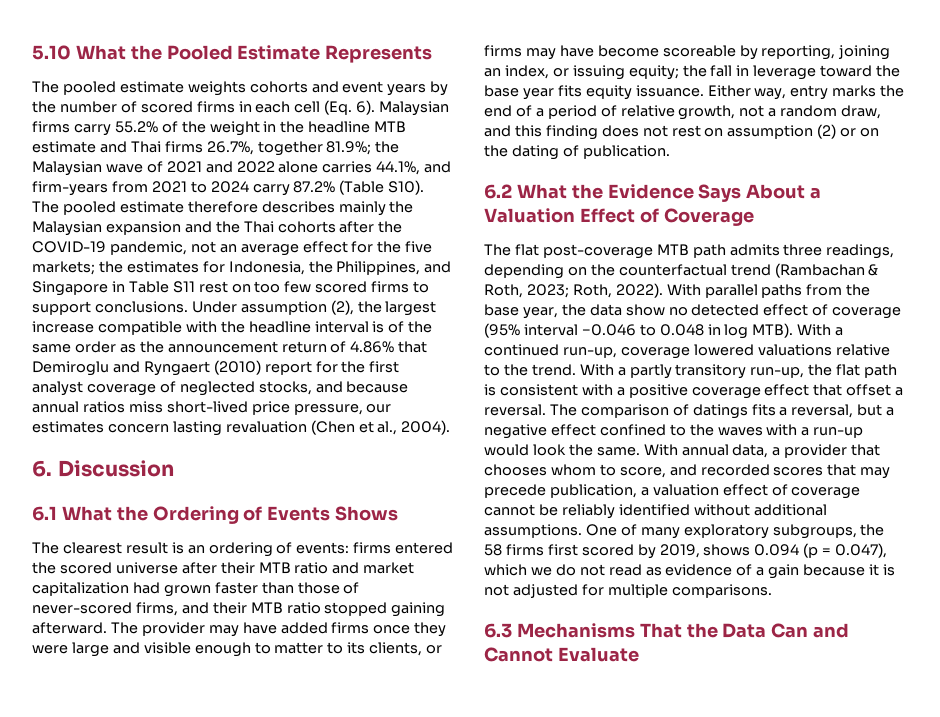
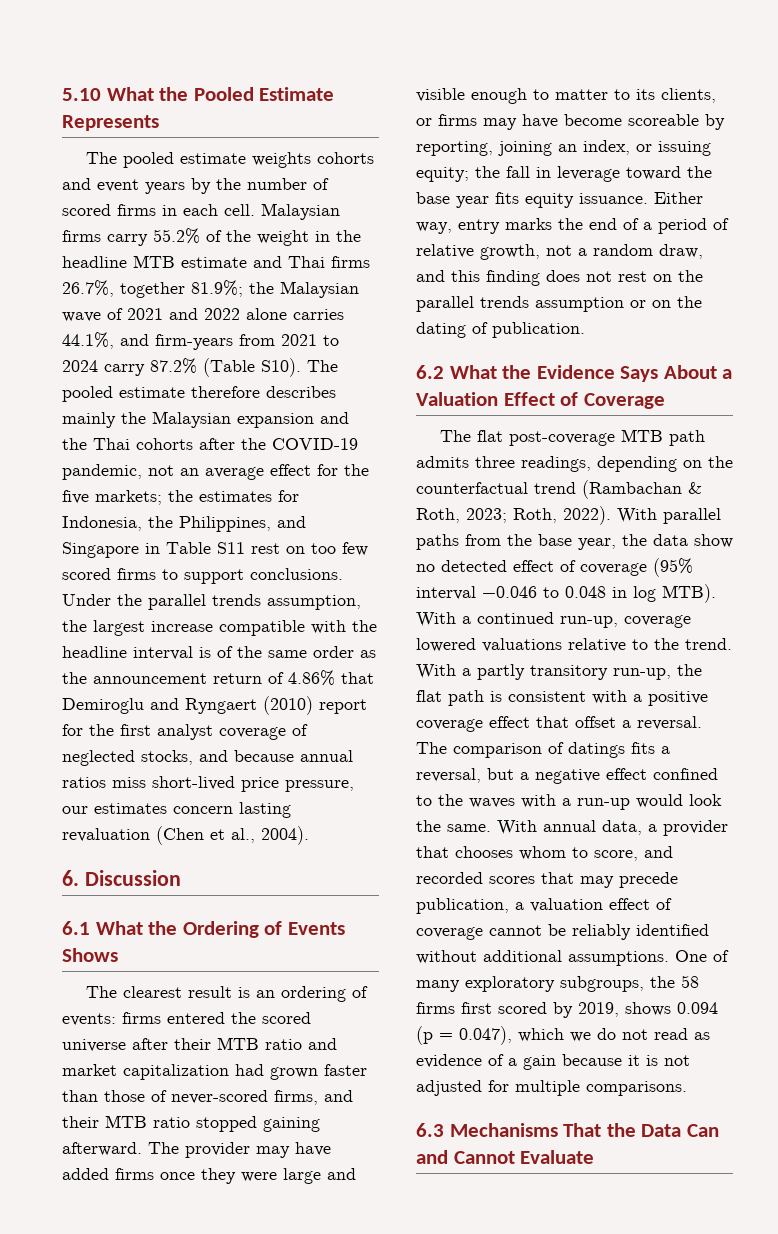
- The pooled estimate weights cohorts and event years by the number of scored firms in each cell (Eq. 6).
+ The pooled estimate weights cohorts and event years by the number of scored firms in each cell.
- Under assumption (2), the largest increase compatible with the headline interval is of the same order as the announcement return of 4.86% that Demiroglu and Ryngaert (2010) report for the first analyst coverage of neglected stocks, and because annual ratios miss short-lived price pressure, our estimates concern lasting revaluation (Chen et al., 2004).
+ Under the parallel trends assumption, the largest increase compatible with the headline interval is of the same order as the announcement return of 4.86% that Demiroglu and Ryngaert (2010) report for the first analyst coverage of neglected stocks, and because annual ratios miss short-lived price pressure, our estimates concern lasting revaluation (Chen et al., 2004).
- Either way, entry marks the end of a period of relative growth, not a random draw, and this finding does not rest on assumption (2) or on the dating of publication.
+ Either way, entry marks the end of a period of relative growth, not a random draw, and this finding does not rest on the parallel trends assumption or on the dating of publication.

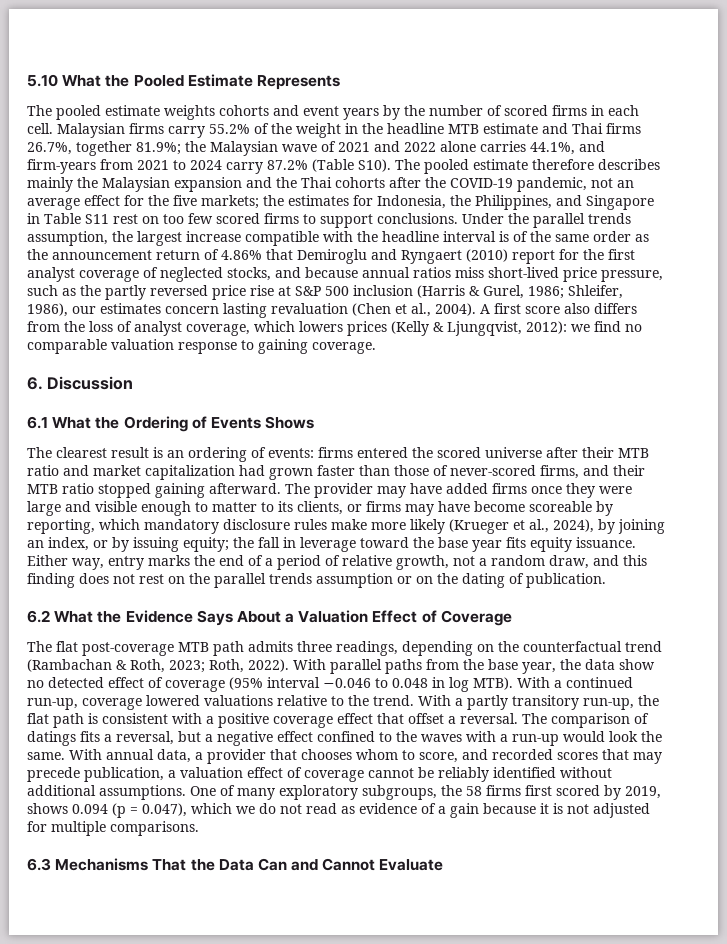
- Under the parallel trends assumption, the largest increase compatible with the headline interval is of the same order as the announcement return of 4.86% that Demiroglu and Ryngaert (2010) report for the first analyst coverage of neglected stocks, and because annual ratios miss short-lived price pressure, our estimates concern lasting revaluation (Chen et al., 2004).
+ Under the parallel trends assumption, the largest increase compatible with the headline interval is of the same order as the announcement return of 4.86% that Demiroglu and Ryngaert (2010) report for the first analyst coverage of neglected stocks, and because annual ratios miss short-lived price pressure, such as the partly reversed price rise at S&P 500 inclusion (Harris & Gurel, 1986; Shleifer, 1986), our estimates concern lasting revaluation (Chen et al., 2004). A first score also differs from the loss of analyst coverage, which lowers prices (Kelly & Ljungqvist, 2012): we find no comparable valuation response to gaining coverage.
- The provider may have added firms once they were large and visible enough to matter to its clients, or firms may have become scoreable by reporting, joining an index, or issuing equity; the fall in leverage toward the base year fits equity issuance.
+ The provider may have added firms once they were large and visible enough to matter to its clients, or firms may have become scoreable by reporting, which mandatory disclosure rules make more likely (Krueger et al., 2024), by joining an index, or by issuing equity; the fall in leverage toward the base year fits equity issuance.

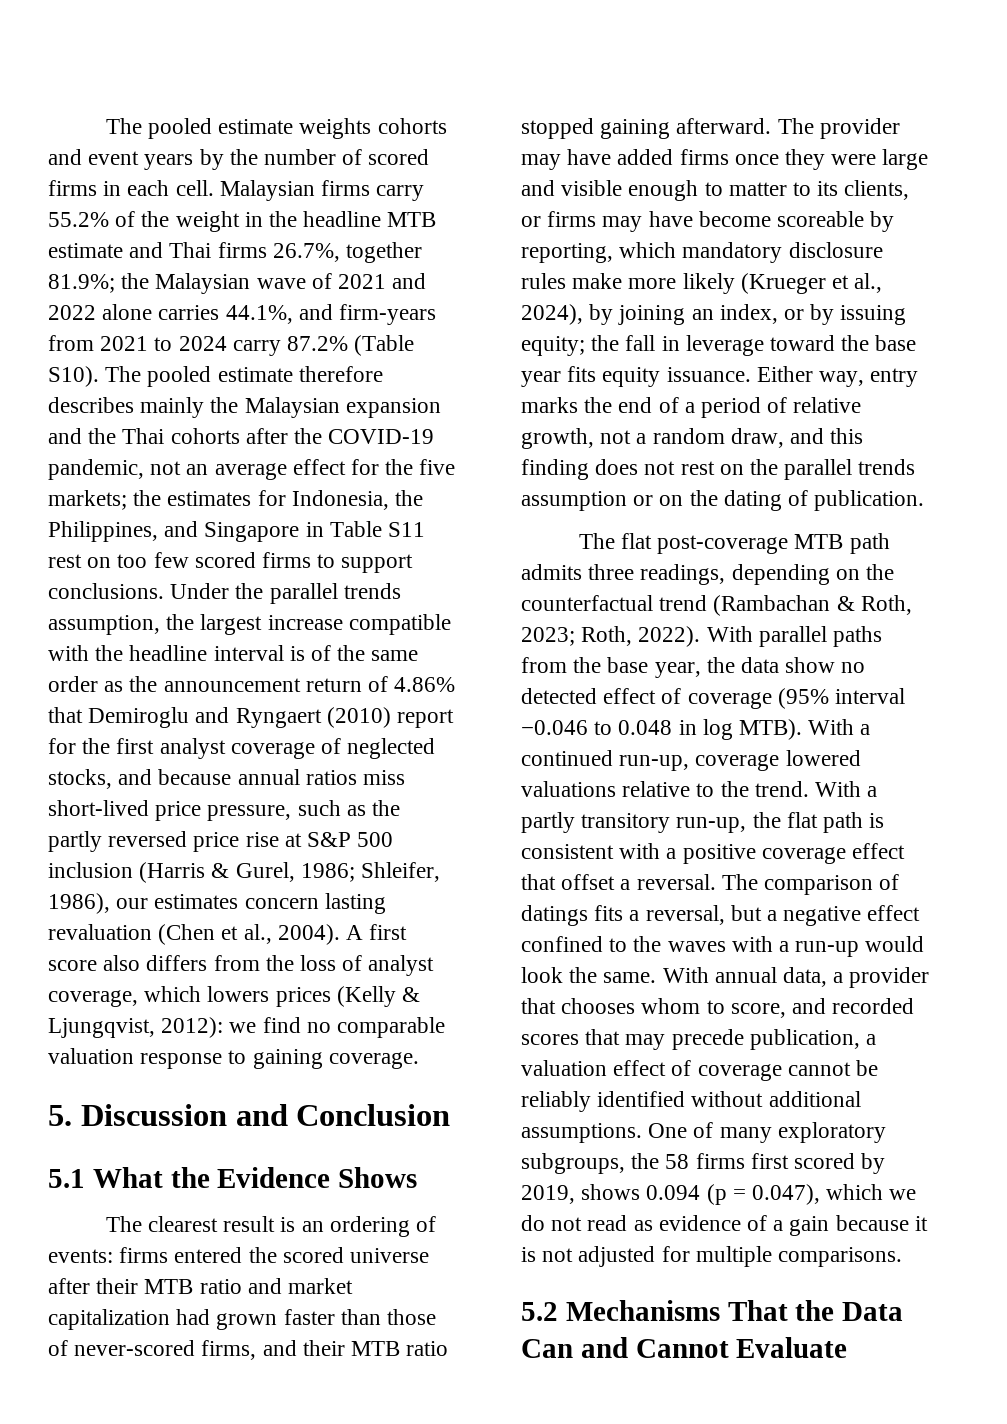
- 5.10 What the Pooled Estimate Represents
- 6. Discussion
- 6.1 What the Ordering of Events Shows
+ 5. Discussion and Conclusion
+ 5.1 What the Evidence Shows
- 6.2 What the Evidence Says About a Valuation Effect of Coverage
- 6.3 Mechanisms That the Data Can and Cannot Evaluate
+ 5.2 Mechanisms That the Data Can and Cannot Evaluate

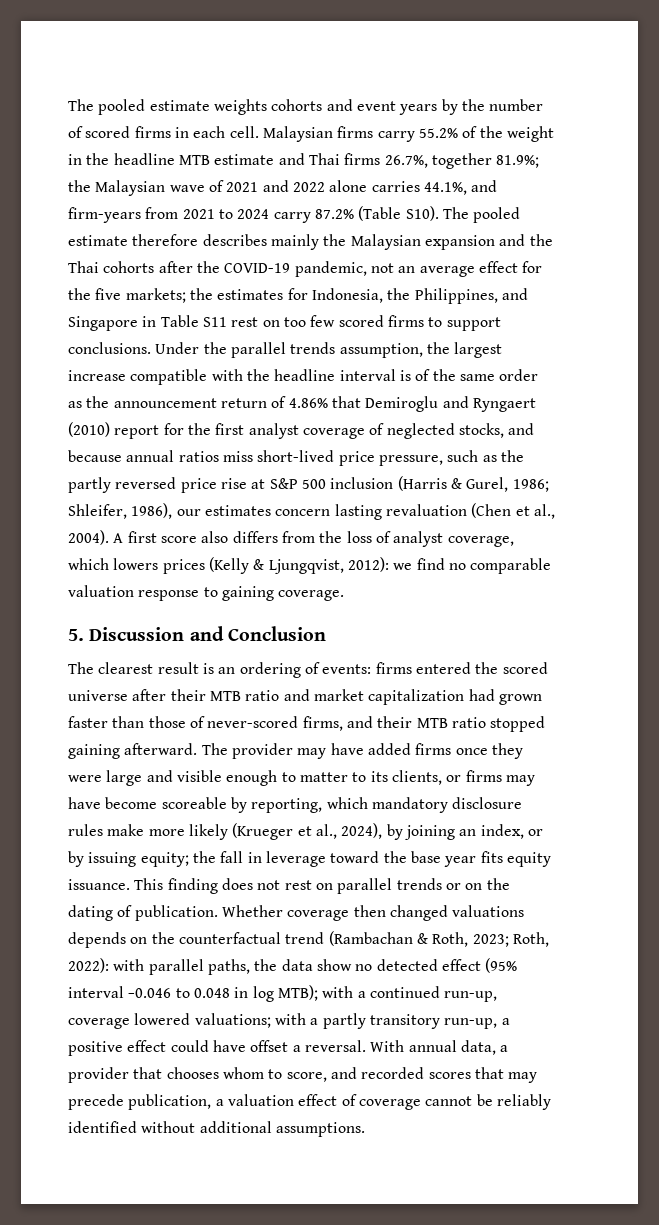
- 5.1 What the Evidence Shows
- Either way, entry marks the end of a period of relative growth, not a random draw, and this finding does not rest on the parallel trends assumption or on the dating of publication.
- The flat post-coverage MTB path admits three readings, depending on the counterfactual trend (Rambachan & Roth, 2023; Roth, 2022). With parallel paths from the base year, the data show no detected effect of coverage (95% interval −0.046 to 0.048 in log MTB). With a continued run-up, coverage lowered valuations relative to the trend. With a partly transitory run-up, the flat path is consistent with a positive coverage effect that offset a reversal. The comparison of datings fits a reversal, but a negative effect confined to the waves with a run-up would look the same.
+ This finding does not rest on parallel trends or on the dating of publication. Whether coverage then changed valuations depends on the counterfactual trend (Rambachan & Roth, 2023; Roth, 2022): with parallel paths, the data show no detected effect (95% interval −0.046 to 0.048 in log MTB); with a continued run-up, coverage lowered valuations; with a partly transitory run-up, a positive effect could have offset a reversal.
- One of many exploratory subgroups, the 58 firms first scored by 2019, shows 0.094 (p = 0.047), which we do not read as evidence of a gain because it is not adjusted for multiple comparisons.
- 5.2 Mechanisms That the Data Can and Cannot Evaluate

